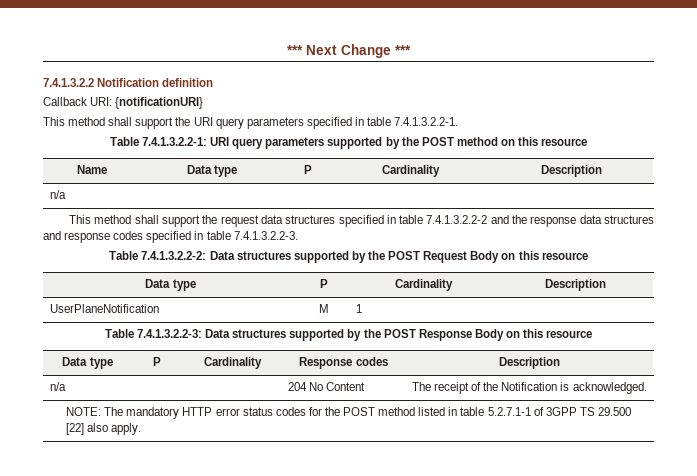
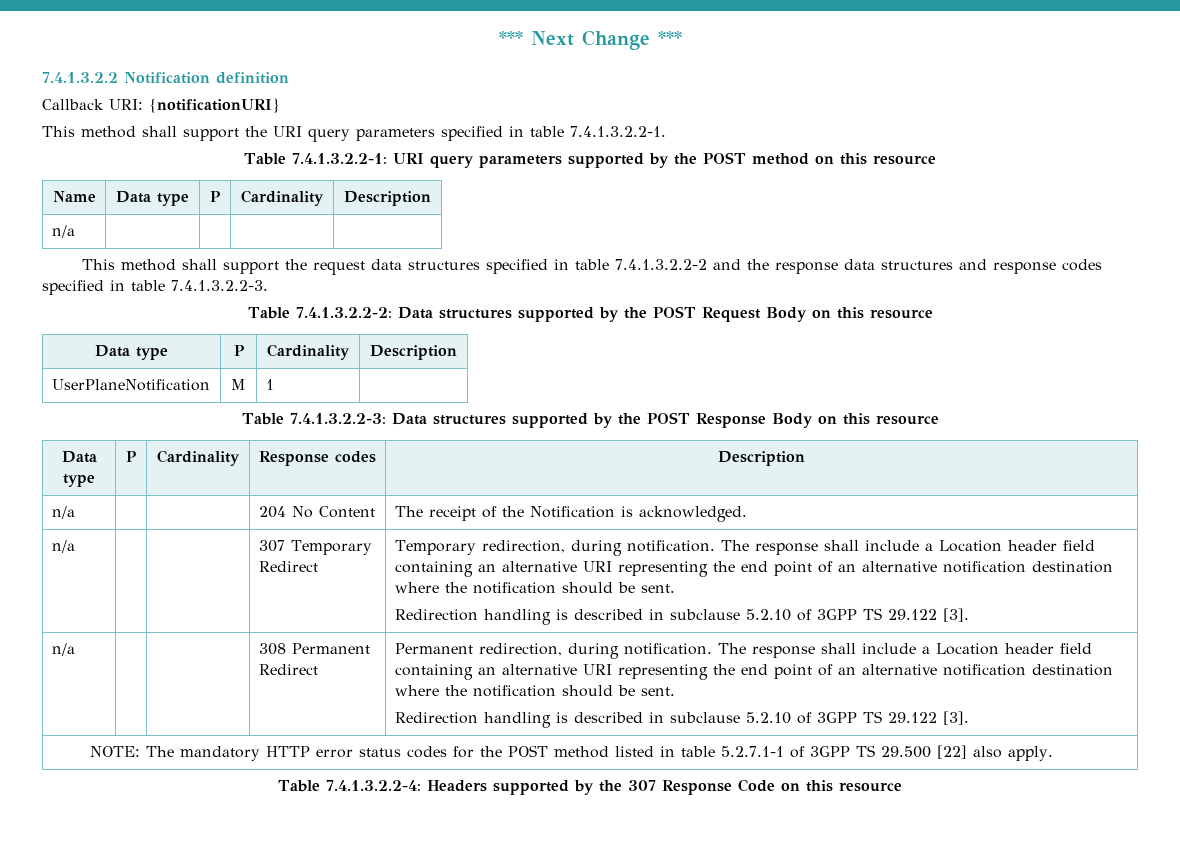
+ n/a | | | 307 Temporary Redirect | Temporary redirection, during notification. The response shall include a Location header field containing an alternative URI representing the end point of an alternative notification destination where the notification should be sent.
+ Redirection handling is described in subclause 5.2.10 of 3GPP TS 29.122 [3].
+ n/a | | | 308 Permanent Redirect | Permanent redirection, during notification. The response shall include a Location header field containing an alternative URI representing the end point of an alternative notification destination where the notification should be sent.
+ Redirection handling is described in subclause 5.2.10 of 3GPP TS 29.122 [3].
+ Table 7.4.1.3.2.2-4: Headers supported by the 307 Response Code on this resource

